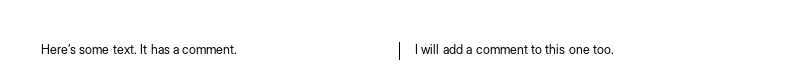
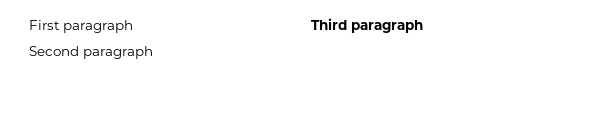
- Here’s some text. It has a comment.
- I will add a comment to this one too.
+ First paragraph
+ Second paragraph
+ Third paragraph

